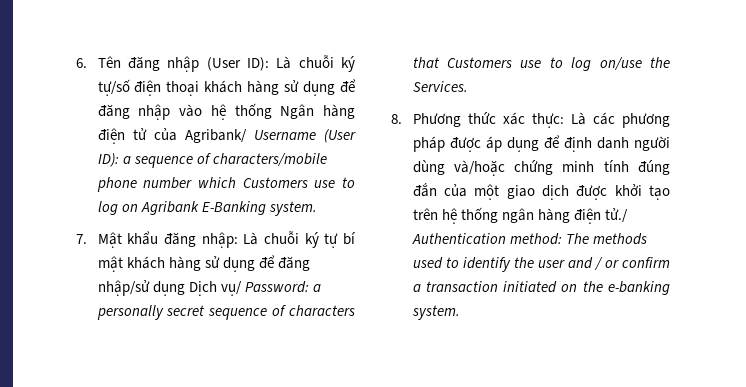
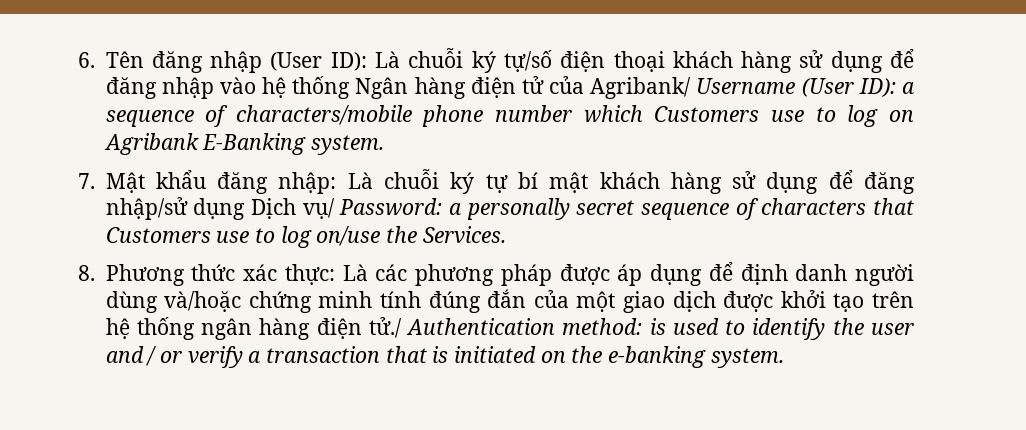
- 8. Phương thức xác thực: Là các phương pháp được áp dụng để định danh người dùng và/hoặc chứng minh tính đúng đắn của một giao dịch được khởi tạo trên hệ thống ngân hàng điện tử./ Authentication method: The methods used to identify the user and / or confirm a transaction initiated on the e-banking system.
+ 8. Phương thức xác thực: Là các phương pháp được áp dụng để định danh người dùng và/hoặc chứng minh tính đúng đắn của một giao dịch được khởi tạo trên hệ thống ngân hàng điện tử./ Authentication method: is used to identify the user and / or verify a transaction that is initiated on the e-banking system.

